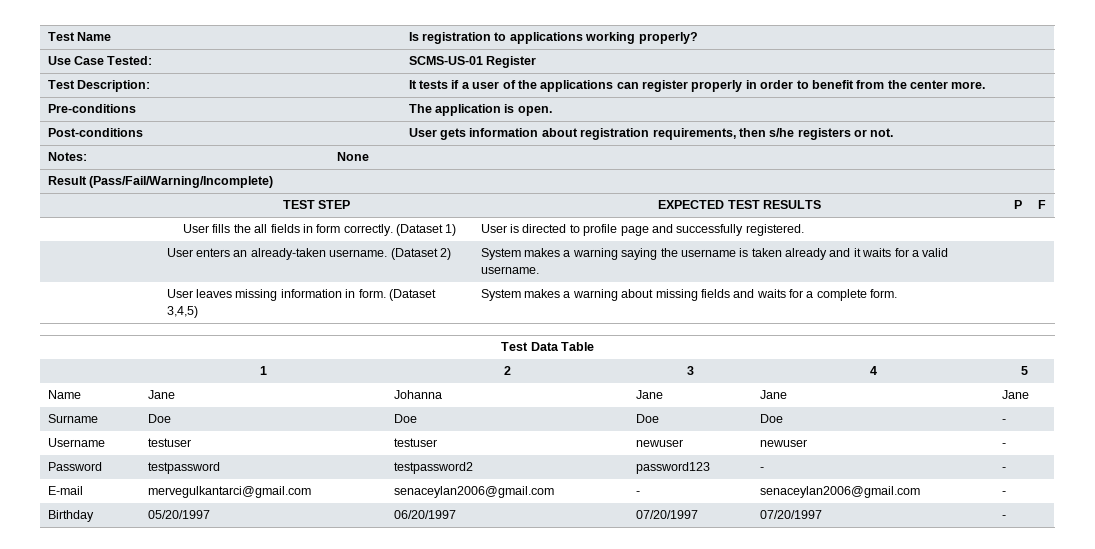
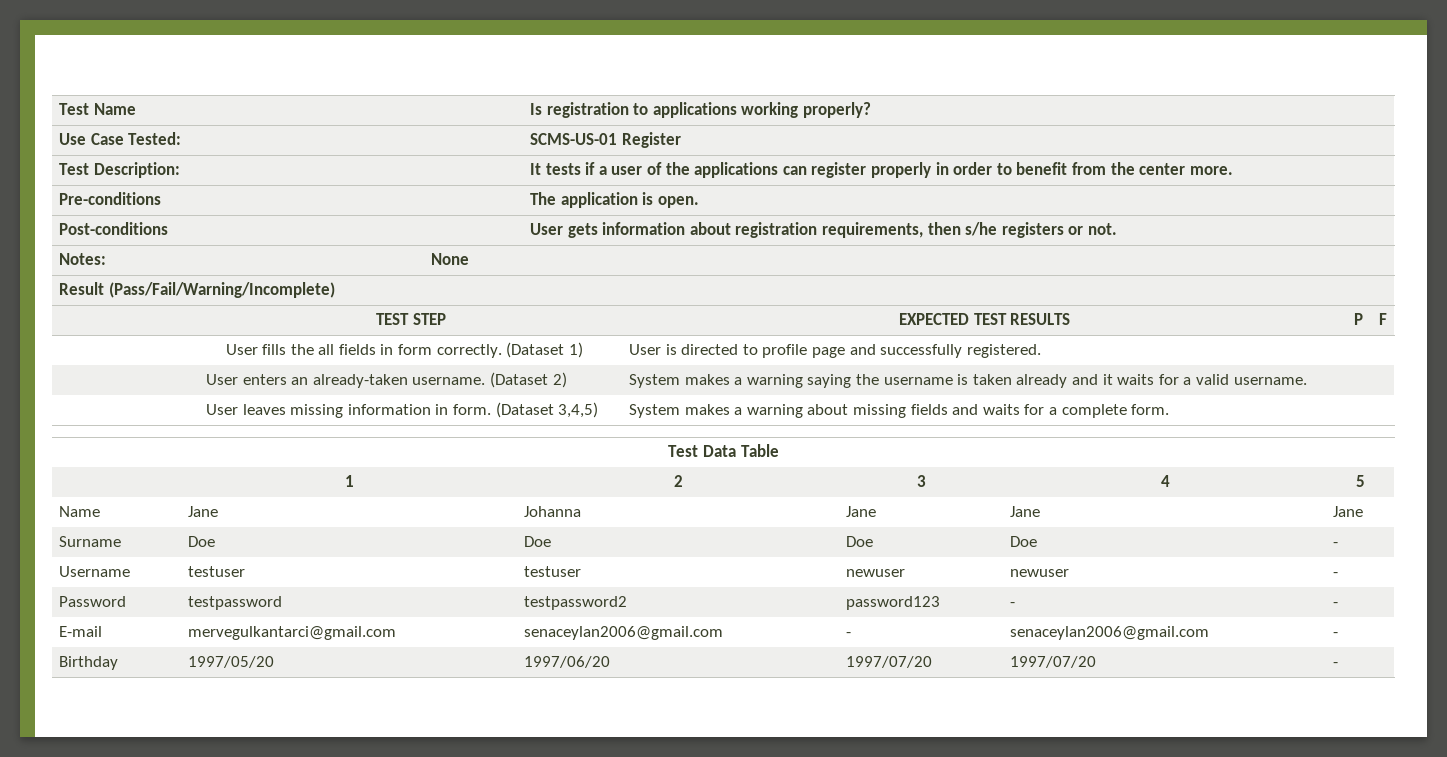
- Birthday | 05/20/1997 | 06/20/1997 | 07/20/1997 | 07/20/1997 | -
+ Birthday | 1997/05/20 | 1997/06/20 | 1997/07/20 | 1997/07/20 | -

